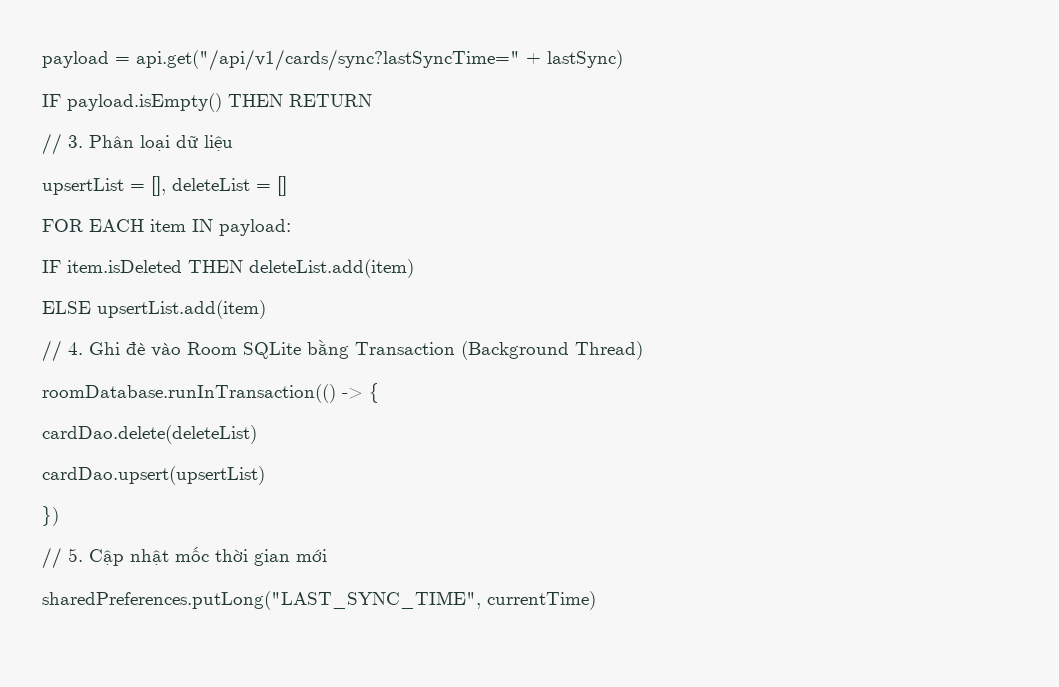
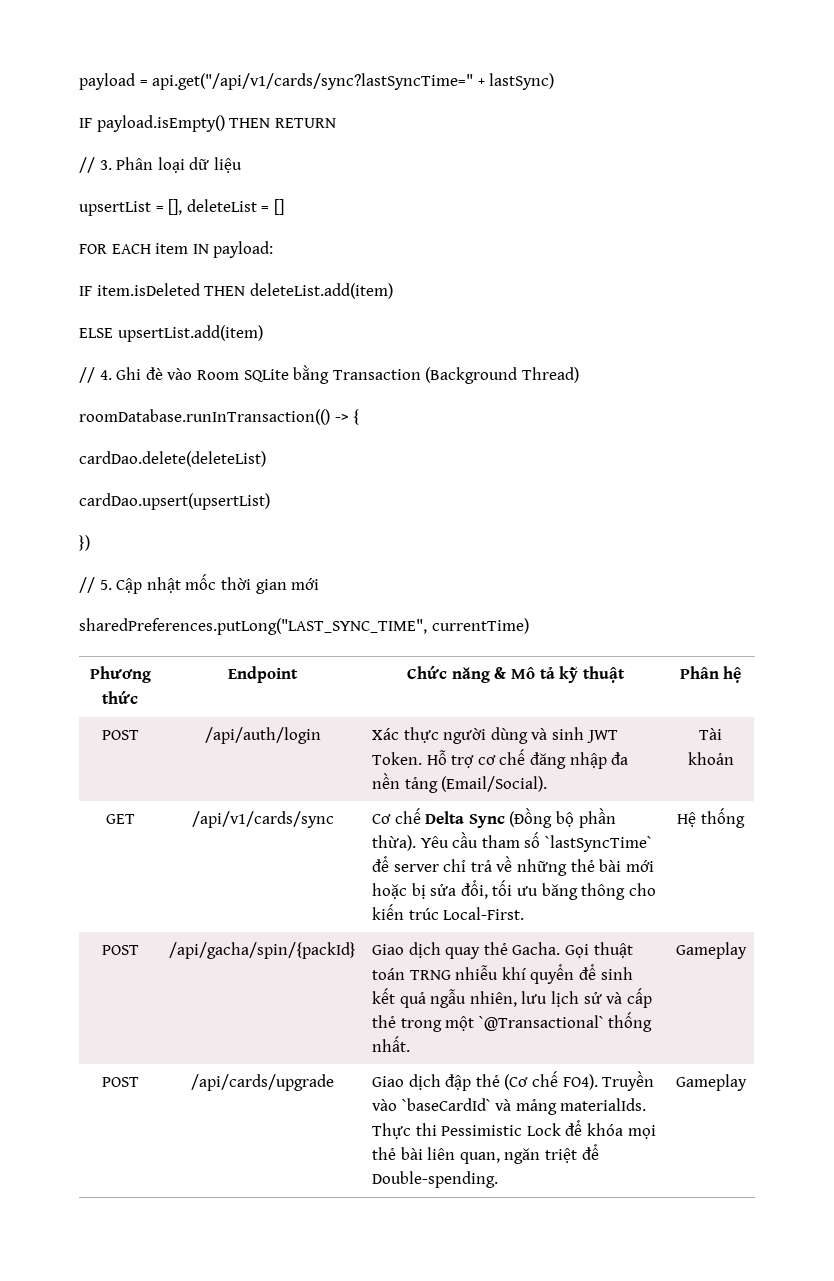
+ Phương thức | Endpoint | Chức năng & Mô tả kỹ thuật | Phân hệ
+ POST | /api/auth/login | Xác thực người dùng và sinh JWT Token. Hỗ trợ cơ chế đăng nhập đa nền tảng (Email/Social). | Tài khoản
+ GET | /api/v1/cards/sync | Cơ chế Delta Sync (Đồng bộ phần thừa). Yêu cầu tham số `lastSyncTime` để server chỉ trả về những thẻ bài mới hoặc bị sửa đổi, tối ưu băng thông cho kiến trúc Local-First. | Hệ thống
+ POST | /api/gacha/spin/{packId} | Giao dịch quay thẻ Gacha. Gọi thuật toán TRNG nhiễu khí quyển để sinh kết quả ngẫu nhiên, lưu lịch sử và cấp thẻ trong một `@Transactional` thống nhất. | Gameplay
+ POST | /api/cards/upgrade | Giao dịch đập thẻ (Cơ chế FO4). Truyền vào `baseCardId` và mảng materialIds. Thực thi Pessimistic Lock để khóa mọi thẻ bài liên quan, ngăn triệt để Double-spending. | Gameplay

